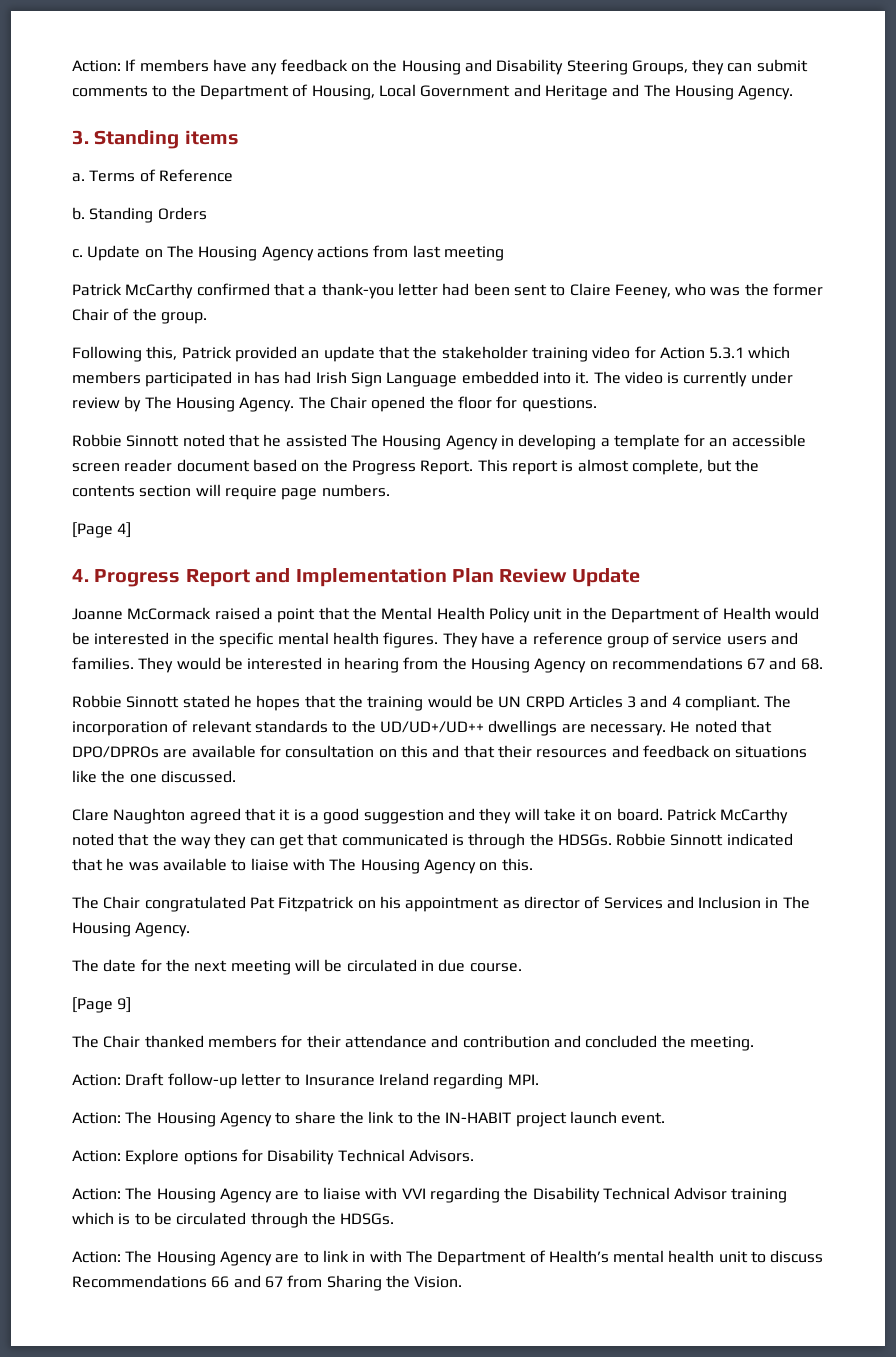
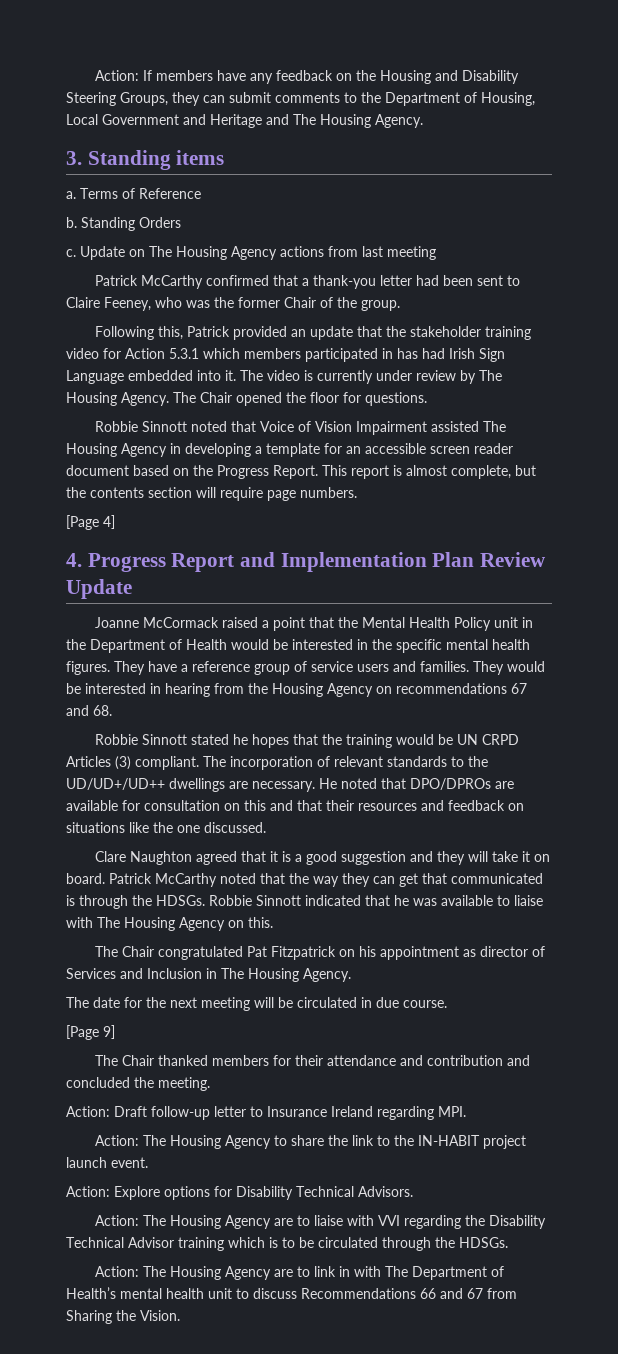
- Robbie Sinnott noted that he assisted The Housing Agency in developing a template for an accessible screen reader document based on the Progress Report.
+ Robbie Sinnott noted that Voice of Vision Impairment assisted The Housing Agency in developing a template for an accessible screen reader document based on the Progress Report.
- Robbie Sinnott stated he hopes that the training would be UN CRPD Articles 3 and 4 compliant.
+ Robbie Sinnott stated he hopes that the training would be UN CRPD Articles (3) compliant.

